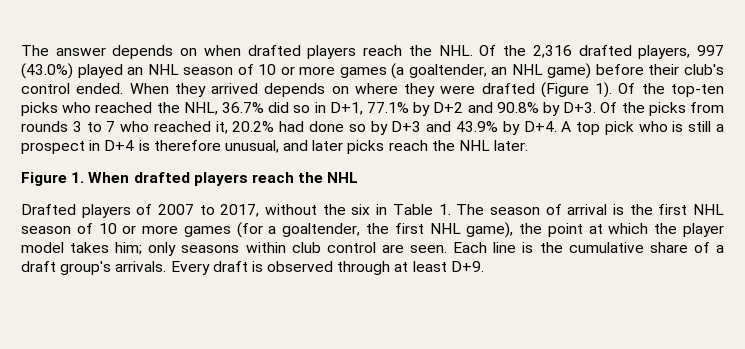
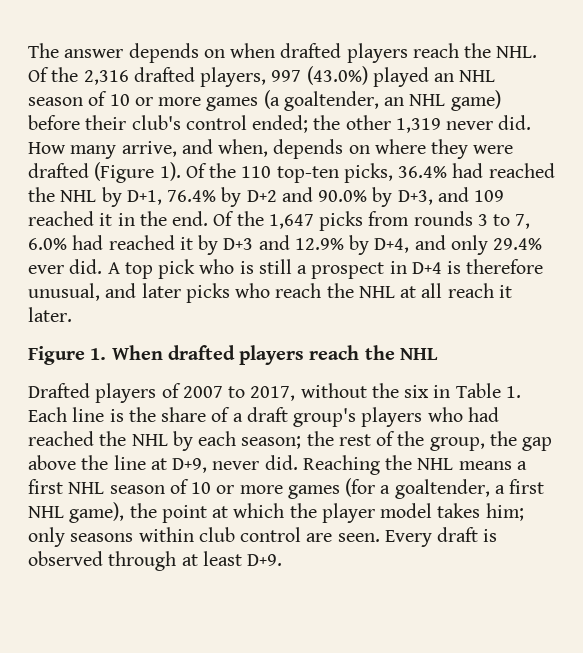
- The answer depends on when drafted players reach the NHL. Of the 2,316 drafted players, 997 (43.0%) played an NHL season of 10 or more games (a goaltender, an NHL game) before their club's control ended. When they arrived depends on where they were drafted (Figure 1).
+ The answer depends on when drafted players reach the NHL. Of the 2,316 drafted players, 997 (43.0%) played an NHL season of 10 or more games (a goaltender, an NHL game) before their club's control ended; the other 1,319 never did. How many arrive, and when, depends on where they were drafted (Figure 1).
- Of the top-ten picks who reached the NHL, 36.7% did so in D+1, 77.1% by D+2 and 90.8% by D+3. Of the picks from rounds 3 to 7 who reached it, 20.2% had done so by D+3 and 43.9% by D+4. A top pick who is still a prospect in D+4 is therefore unusual, and later picks reach the NHL later.
+ Of the 110 top-ten picks, 36.4% had reached the NHL by D+1, 76.4% by D+2 and 90.0% by D+3, and 109 reached it in the end. Of the 1,647 picks from rounds 3 to 7, 6.0% had reached it by D+3 and 12.9% by D+4, and only 29.4% ever did. A top pick who is still a prospect in D+4 is therefore unusual, and later picks who reach the NHL at all reach it later.
- Drafted players of 2007 to 2017, without the six in Table 1. The season of arrival is the first NHL season of 10 or more games (for a goaltender, the first NHL game), the point at which the player model takes him; only seasons within club control are seen.
+ Drafted players of 2007 to 2017, without the six in Table 1. Each line is the share of a draft group's players who had reached the NHL by each season; the rest of the group, the gap above the line at D+9, never did. Reaching the NHL means a first NHL season of 10 or more games (for a goaltender, a first NHL game), the point at which the player model takes him; only seasons within club control are seen.
- Each line is the cumulative share of a draft group's arrivals.

